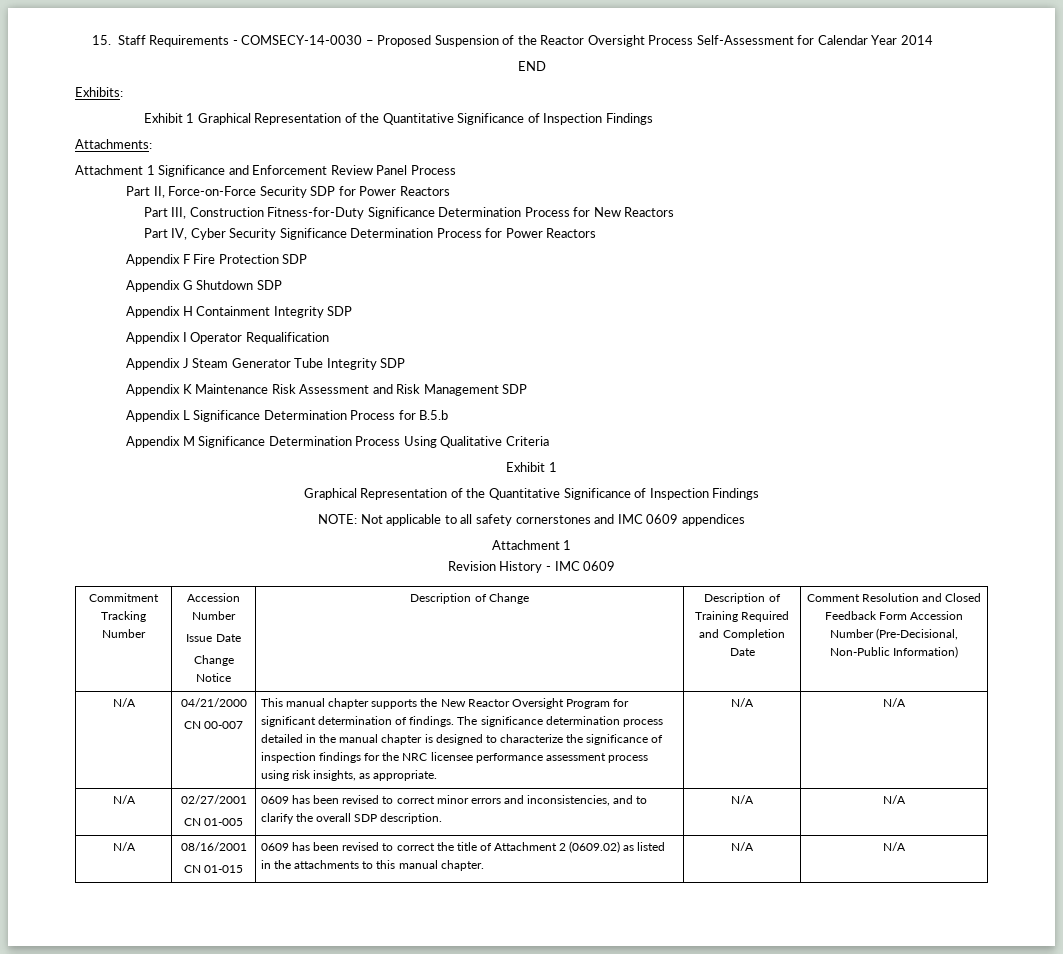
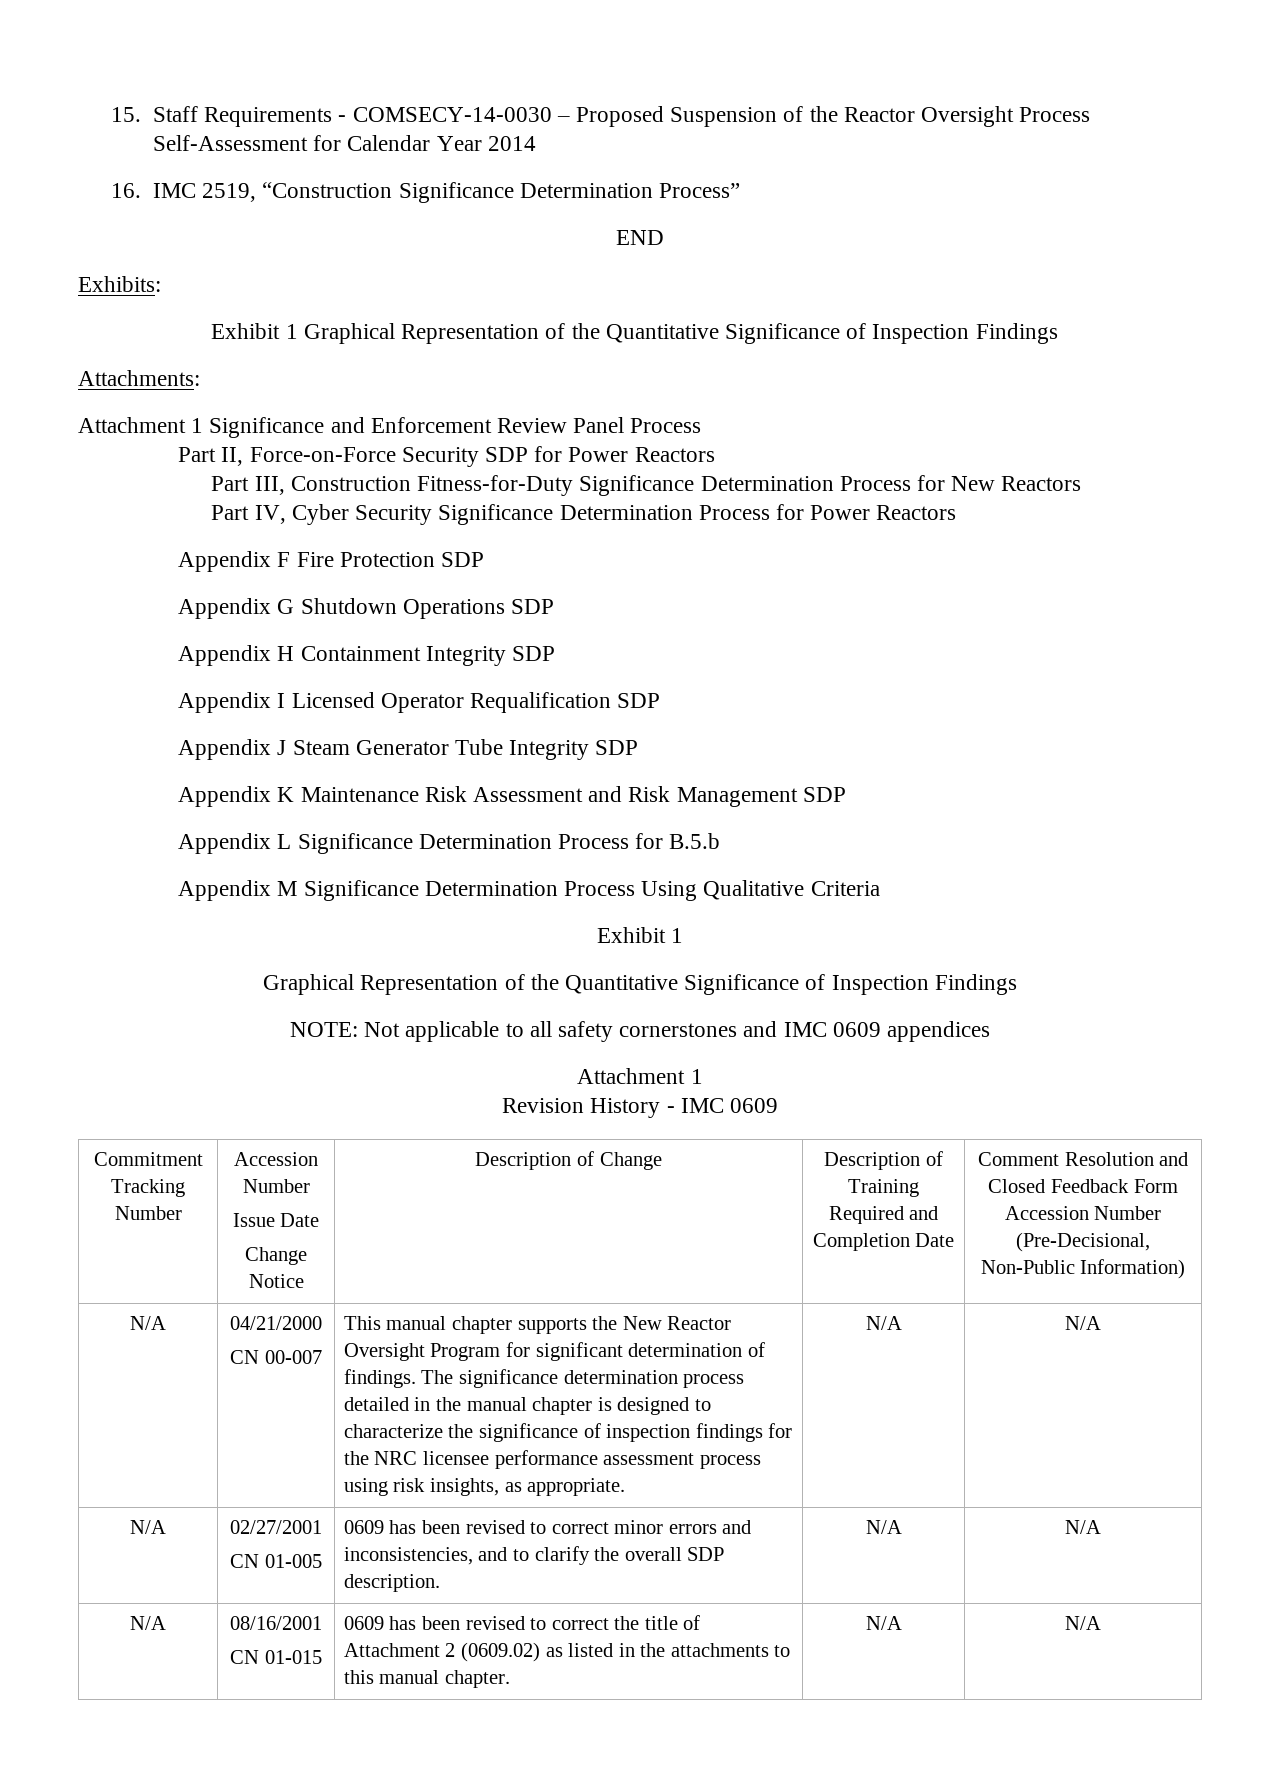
+ 16. IMC 2519, “Construction Significance Determination Process”
- Appendix G Shutdown SDP
+ Appendix G Shutdown Operations SDP
- Appendix I Operator Requalification
+ Appendix I Licensed Operator Requalification SDP

